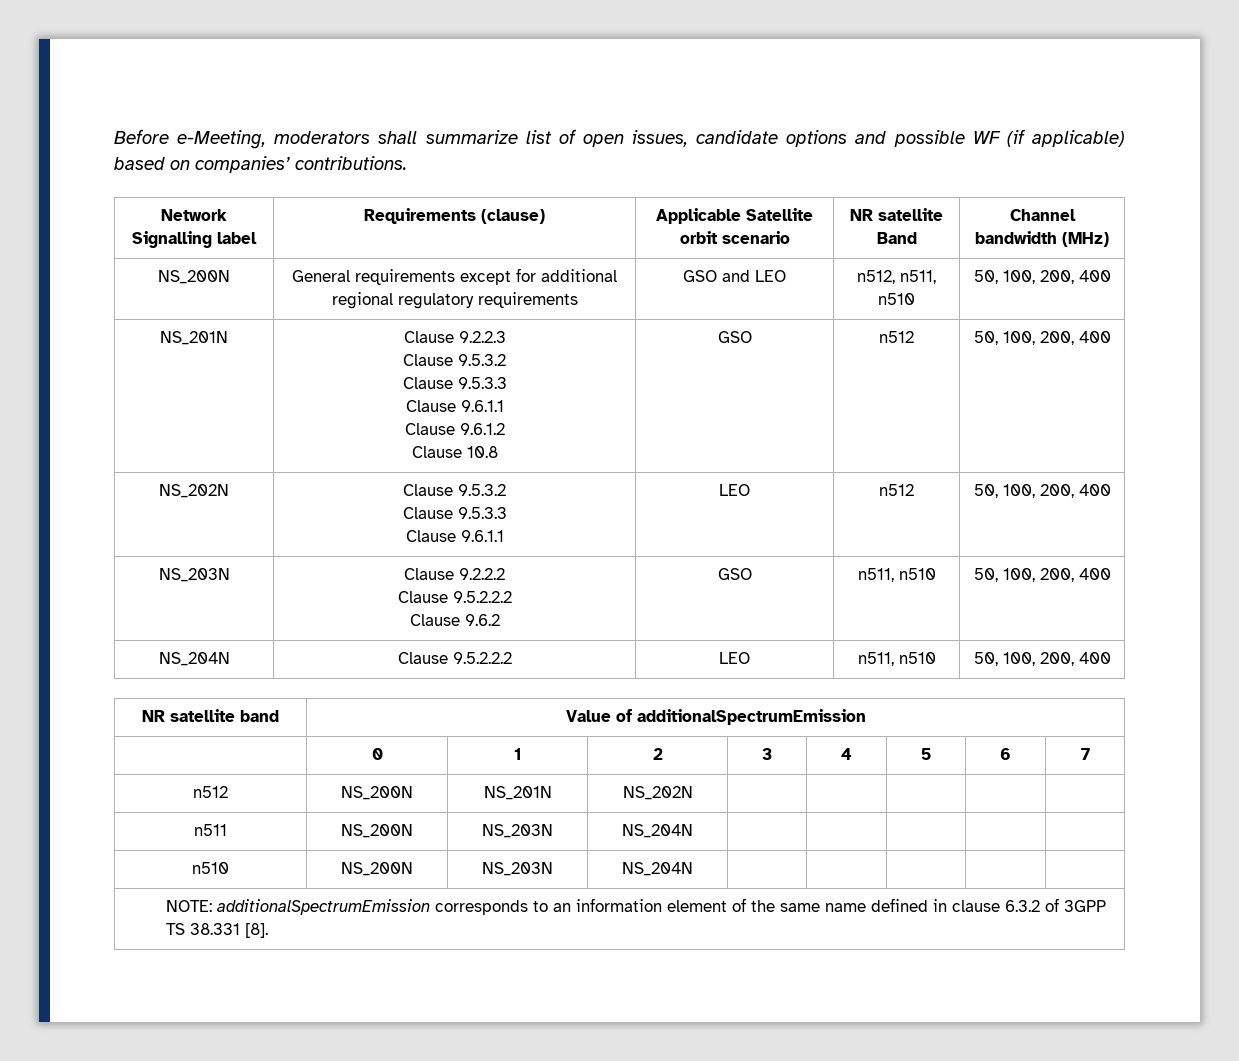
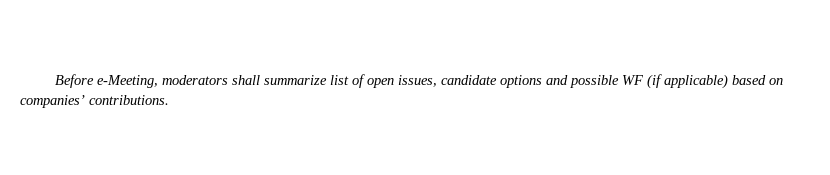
- Network Signalling label | Requirements (clause) | Applicable Satellite orbit scenario | NR satellite Band | Channel bandwidth (MHz)
- NS_200N | General requirements except for additional regional regulatory requirements | GSO and LEO | n512, n511, n510 | 50, 100, 200, 400
- NS_201N | Clause 9.2.2.3
- Clause 9.5.3.2
- Clause 9.5.3.3
- Clause 9.6.1.1
- Clause 9.6.1.2
- Clause 10.8 | GSO | n512 | 50, 100, 200, 400
- NS_202N | Clause 9.5.3.2
- Clause 9.5.3.3
- Clause 9.6.1.1 | LEO | n512 | 50, 100, 200, 400
- NS_203N | Clause 9.2.2.2
- Clause 9.5.2.2.2
- Clause 9.6.2 | GSO | n511, n510 | 50, 100, 200, 400
- NS_204N | Clause 9.5.2.2.2 | LEO | n511, n510 | 50, 100, 200, 400
- NR satellite band | Value of additionalSpectrumEmission
- | 0 | 1 | 2 | 3 | 4 | 5 | 6 | 7
- n512 | NS_200N | NS_201N | NS_202N | | | | |
- n511 | NS_200N | NS_203N | NS_204N | | | | |
- n510 | NS_200N | NS_203N | NS_204N | | | | |
- NOTE: additionalSpectrumEmission corresponds to an information element of the same name defined in clause 6.3.2 of 3GPP TS 38.331 [8].

